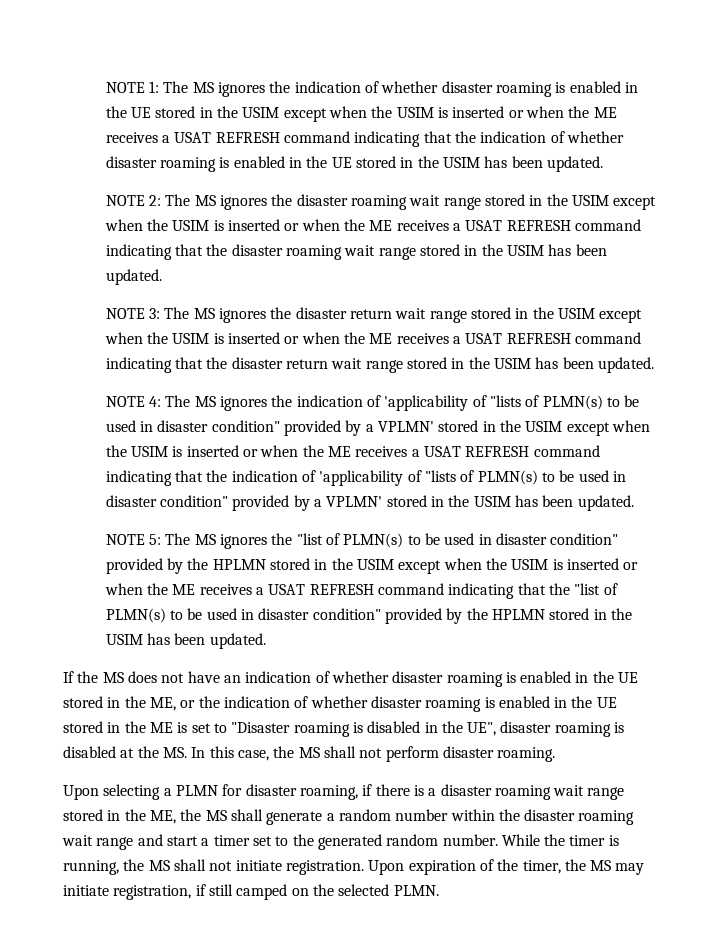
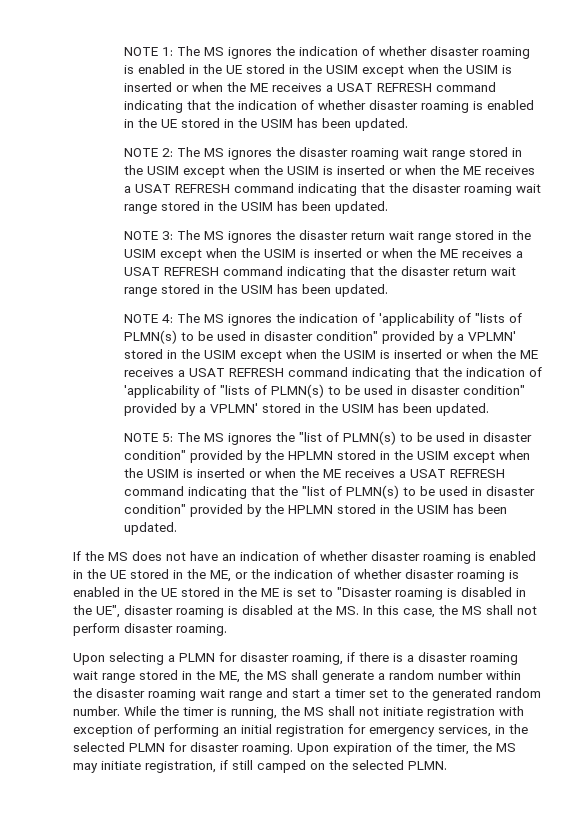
- While the timer is running, the MS shall not initiate registration.
+ While the timer is running, the MS shall not initiate registration with exception of performing an initial registration for emergency services, in the selected PLMN for disaster roaming.

